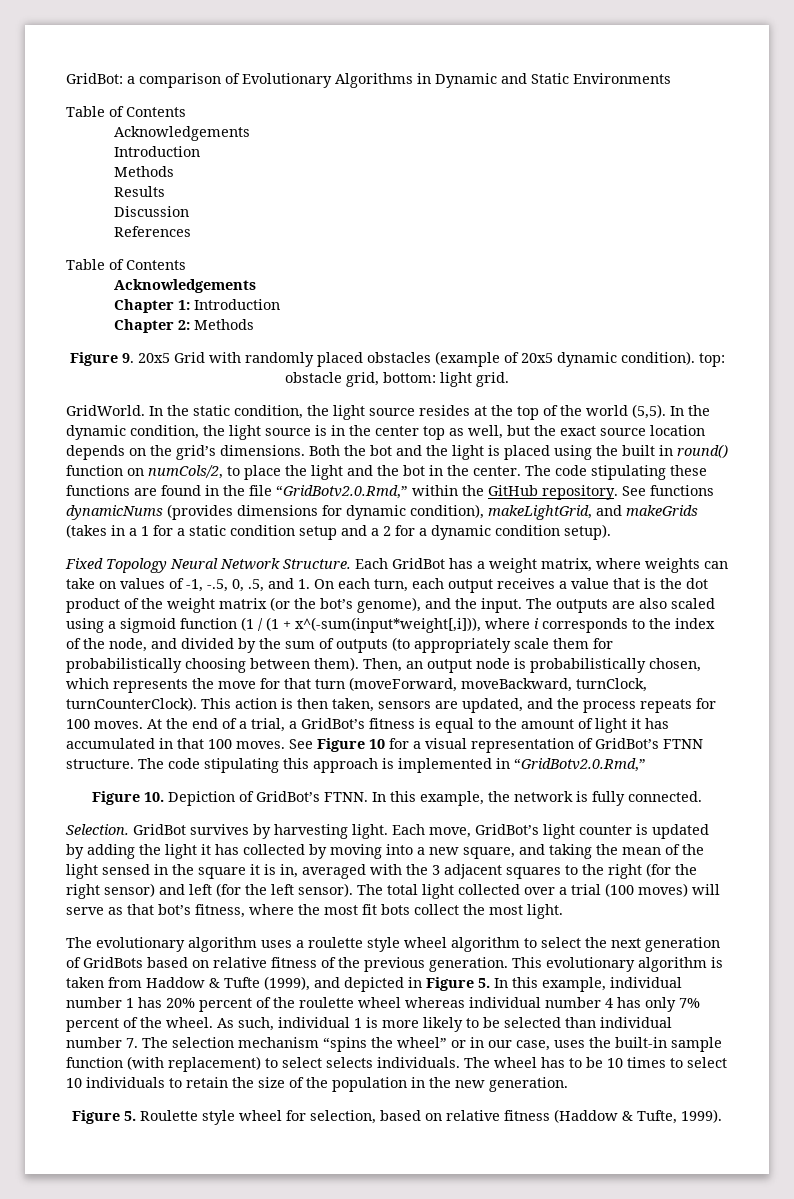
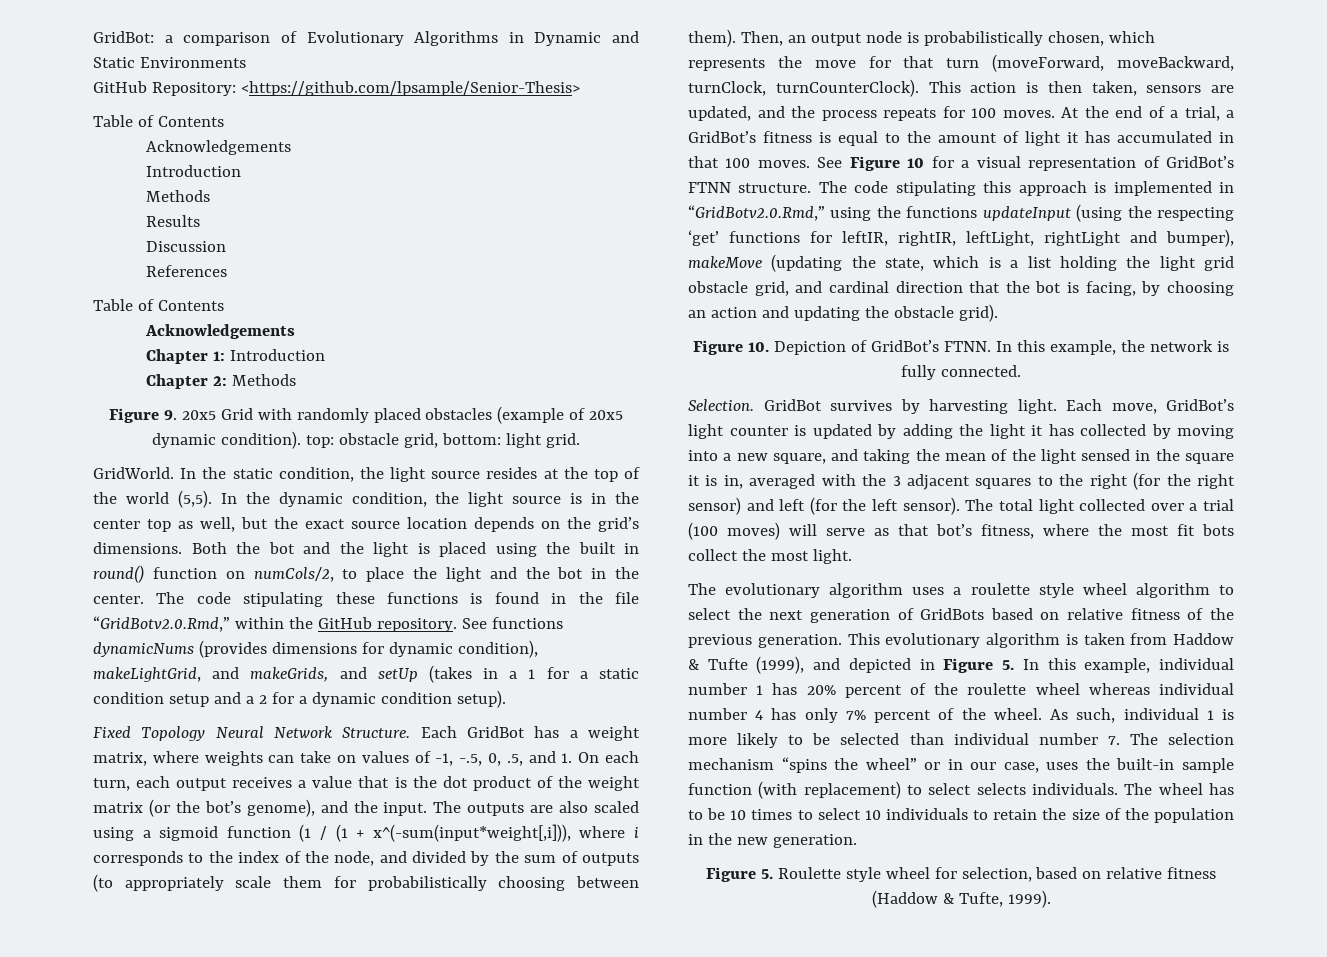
+ GitHub Repository: <https://github.com/lpsample/Senior-Thesis>
- The code stipulating these functions are found in the file “GridBotv2.0.Rmd,” within the GitHub repository.
+ The code stipulating these functions is found in the file “GridBotv2.0.Rmd,” within the GitHub repository.
- See functions dynamicNums (provides dimensions for dynamic condition), makeLightGrid, and makeGrids (takes in a 1 for a static condition setup and a 2 for a dynamic condition setup).
+ See functions dynamicNums (provides dimensions for dynamic condition), makeLightGrid, and makeGrids, and setUp (takes in a 1 for a static condition setup and a 2 for a dynamic condition setup).
- The code stipulating this approach is implemented in “GridBotv2.0.Rmd,”
+ The code stipulating this approach is implemented in “GridBotv2.0.Rmd,” using the functions updateInput (using the respecting ‘get’ functions for leftIR, rightIR, leftLight, rightLight and bumper), makeMove (updating the state, which is a list holding the light grid obstacle grid, and cardinal direction that the bot is facing, by choosing an action and updating the obstacle grid).

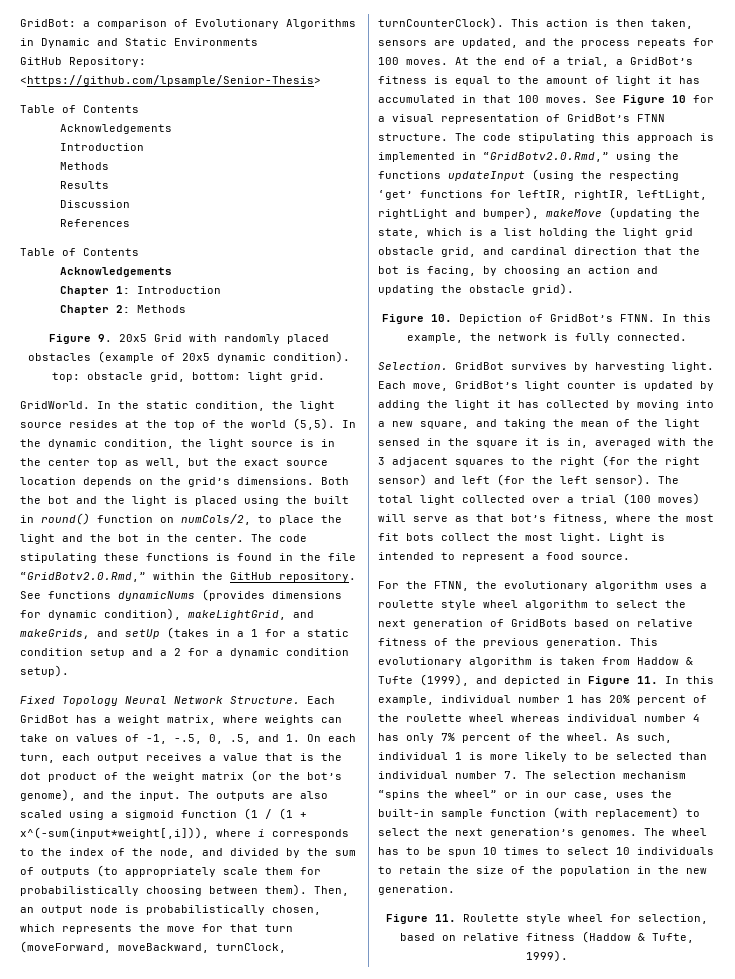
- The total light collected over a trial (100 moves) will serve as that bot’s fitness, where the most fit bots collect the most light.
- The evolutionary algorithm uses a roulette style wheel algorithm to select the next generation of GridBots based on relative fitness of the previous generation.
+ The total light collected over a trial (100 moves) will serve as that bot’s fitness, where the most fit bots collect the most light. Light is intended to represent a food source.
+ For the FTNN, the evolutionary algorithm uses a roulette style wheel algorithm to select the next generation of GridBots based on relative fitness of the previous generation.
- This evolutionary algorithm is taken from Haddow & Tufte (1999), and depicted in Figure 5. In this example, individual number 1 has 20% percent of the roulette wheel whereas individual number 4 has only 7% percent of the wheel.
+ This evolutionary algorithm is taken from Haddow & Tufte (1999), and depicted in Figure 11. In this example, individual number 1 has 20% percent of the roulette wheel whereas individual number 4 has only 7% percent of the wheel.
- As such, individual 1 is more likely to be selected than individual number 7. The selection mechanism “spins the wheel” or in our case, uses the built-in sample function (with replacement) to select selects individuals.
+ As such, individual 1 is more likely to be selected than individual number 7. The selection mechanism “spins the wheel” or in our case, uses the built-in sample function (with replacement) to select the next generation’s genomes.
- The wheel has to be 10 times to select 10 individuals to retain the size of the population in the new generation.
+ The wheel has to be spun 10 times to select 10 individuals to retain the size of the population in the new generation.
- Figure 5. Roulette style wheel for selection, based on relative fitness (Haddow & Tufte, 1999).
+ Figure 11. Roulette style wheel for selection, based on relative fitness (Haddow & Tufte, 1999).

